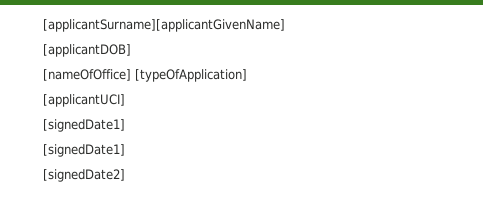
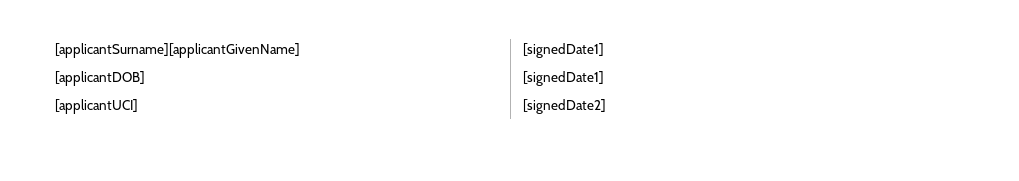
- [nameOfOffice] [typeOfApplication]

